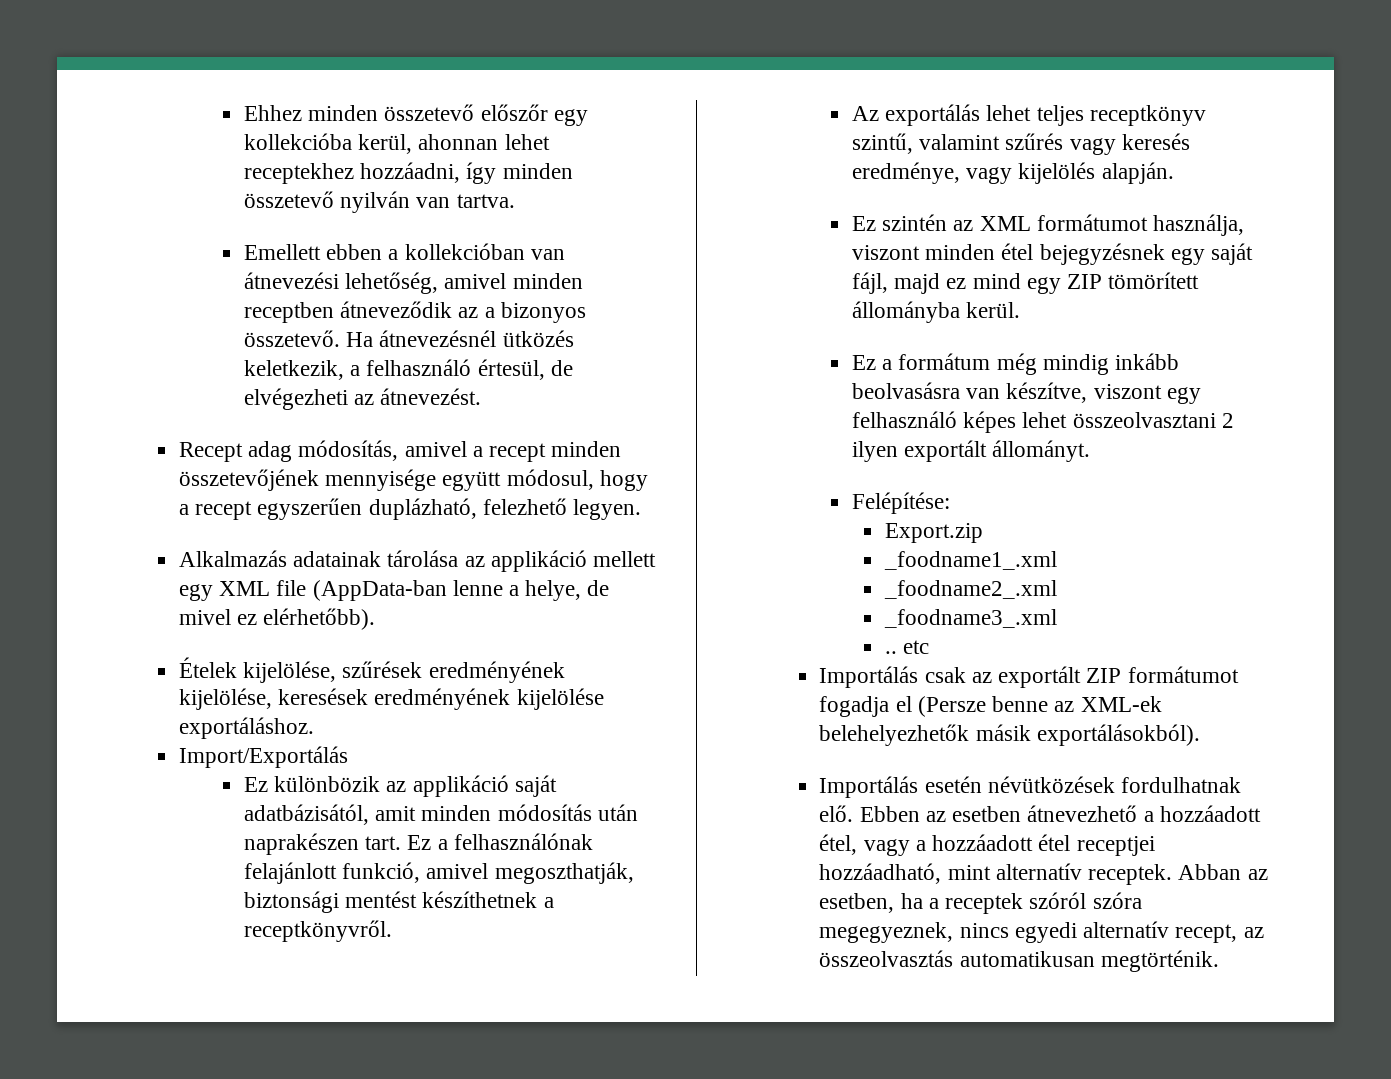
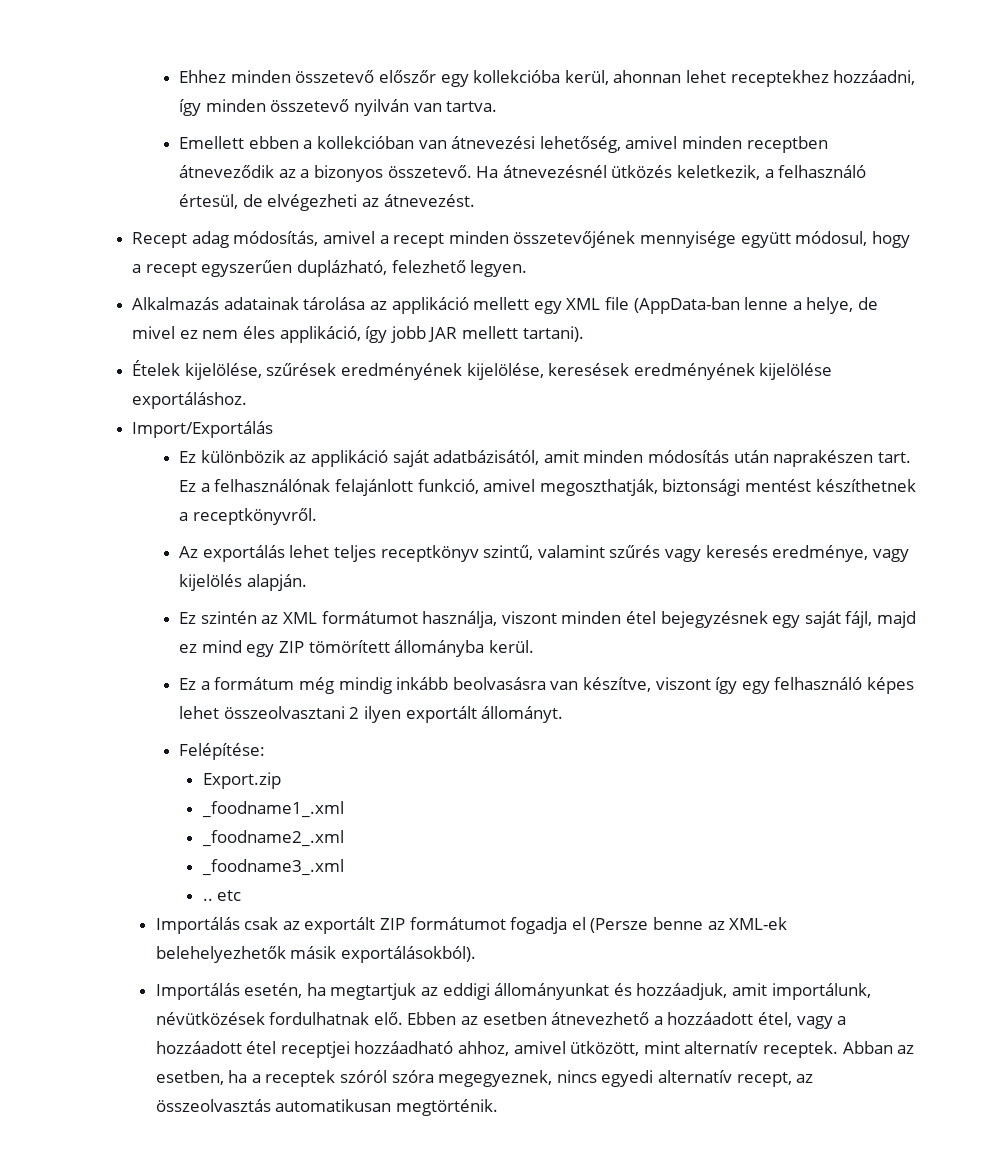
- Alkalmazás adatainak tárolása az applikáció mellett egy XML file (AppData-ban lenne a helye, de mivel ez elérhetőbb).
+ Alkalmazás adatainak tárolása az applikáció mellett egy XML file (AppData-ban lenne a helye, de mivel ez nem éles applikáció, így jobb JAR mellett tartani).
- Ez a formátum még mindig inkább beolvasásra van készítve, viszont egy felhasználó képes lehet összeolvasztani 2 ilyen exportált állományt.
+ Ez a formátum még mindig inkább beolvasásra van készítve, viszont így egy felhasználó képes lehet összeolvasztani 2 ilyen exportált állományt.
- Importálás esetén névütközések fordulhatnak elő.
+ Importálás esetén, ha megtartjuk az eddigi állományunkat és hozzáadjuk, amit importálunk, névütközések fordulhatnak elő.
- Ebben az esetben átnevezhető a hozzáadott étel, vagy a hozzáadott étel receptjei hozzáadható, mint alternatív receptek.
+ Ebben az esetben átnevezhető a hozzáadott étel, vagy a hozzáadott étel receptjei hozzáadható ahhoz, amivel ütközött, mint alternatív receptek.

